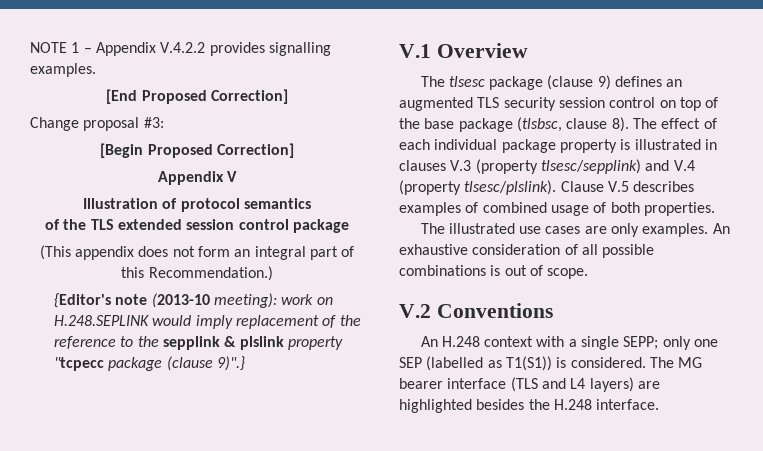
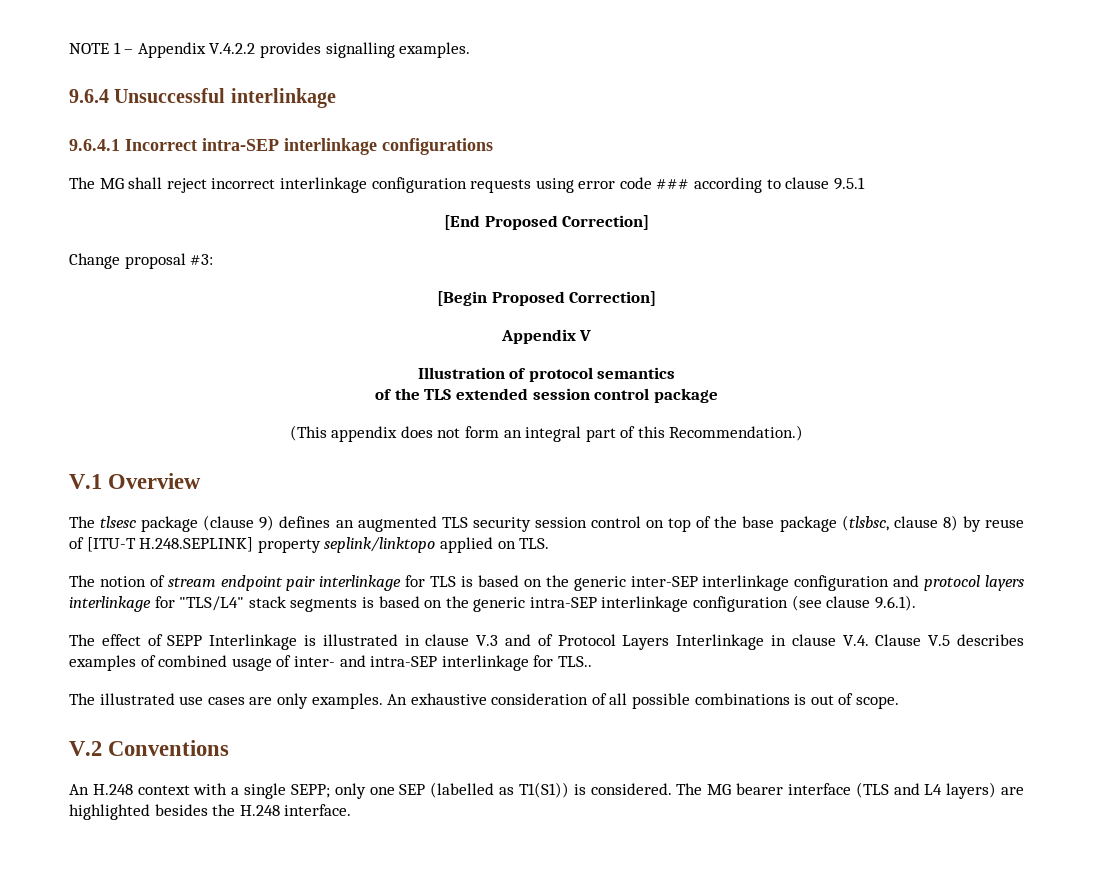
+ 9.6.4 Unsuccessful interlinkage
+ 9.6.4.1 Incorrect intra-SEP interlinkage configurations
+ The MG shall reject incorrect interlinkage configuration requests using error code ### according to clause 9.5.1
- {Editor's note (2013-10 meeting): work on H.248.SEPLINK would imply replacement of the reference to the sepplink & plslink property "tcpecc package (clause 9)".}
- The tlsesc package (clause 9) defines an augmented TLS security session control on top of the base package (tlsbsc, clause 8). The effect of each individual package property is illustrated in clauses V.3 (property tlsesc/sepplink) and V.4 (property tlsesc/plslink). Clause V.5 describes examples of combined usage of both properties.
+ The tlsesc package (clause 9) defines an augmented TLS security session control on top of the base package (tlsbsc, clause 8) by reuse of [ITU-T H.248.SEPLINK] property seplink/linktopo applied on TLS.
+ The notion of stream endpoint pair interlinkage for TLS is based on the generic inter-SEP interlinkage configuration and protocol layers interlinkage for "TLS/L4" stack segments is based on the generic intra-SEP interlinkage configuration (see clause 9.6.1).
+ The effect of SEPP Interlinkage is illustrated in clause V.3 and of Protocol Layers Interlinkage in clause V.4. Clause V.5 describes examples of combined usage of inter- and intra-SEP interlinkage for TLS..

